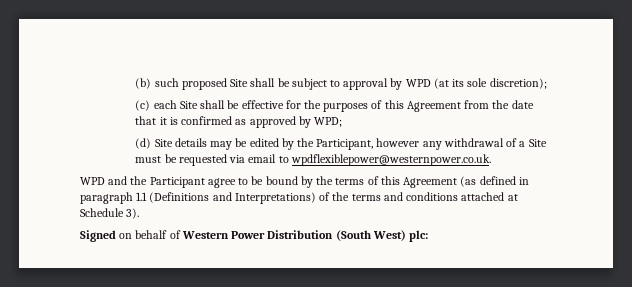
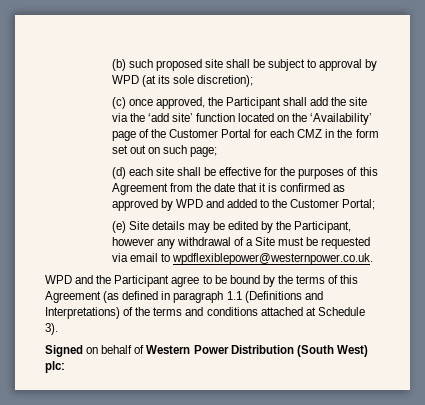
- (b) such proposed Site shall be subject to approval by WPD (at its sole discretion);
+ (b) such proposed site shall be subject to approval by WPD (at its sole discretion);
- (c) each Site shall be effective for the purposes of this Agreement from the date that it is confirmed as approved by WPD;
- (d) Site details may be edited by the Participant, however any withdrawal of a Site must be requested via email to wpdflexiblepower@westernpower.co.uk.
+ (c) once approved, the Participant shall add the site via the ‘add site’ function located on the ‘Availability’ page of the Customer Portal for each CMZ in the form set out on such page;
+ (d) each site shall be effective for the purposes of this Agreement from the date that it is confirmed as approved by WPD and added to the Customer Portal;
+ (e) Site details may be edited by the Participant, however any withdrawal of a Site must be requested via email to wpdflexiblepower@westernpower.co.uk.

